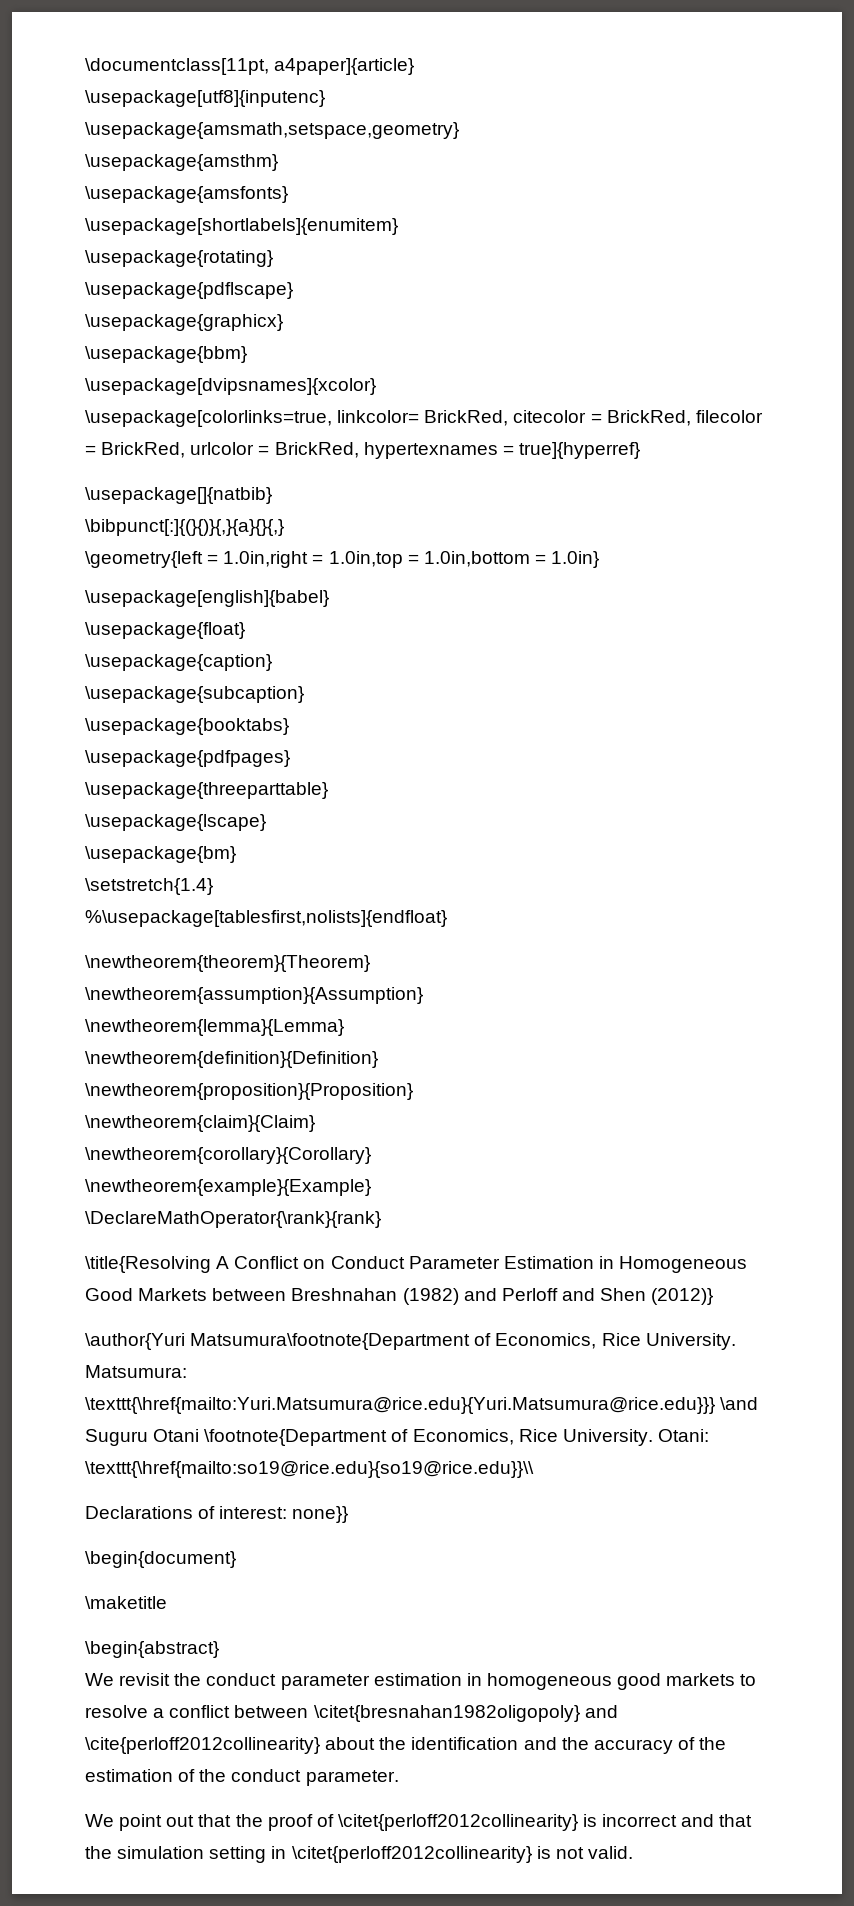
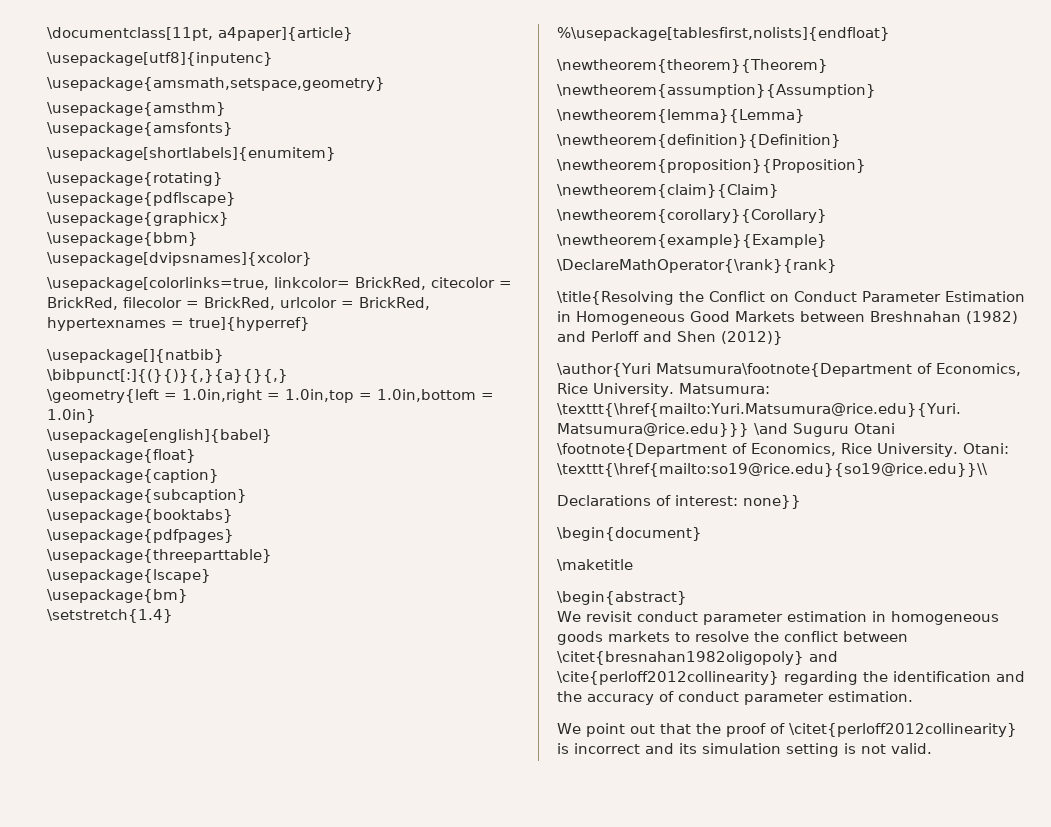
- \title{Resolving A Conflict on Conduct Parameter Estimation in Homogeneous Good Markets between Breshnahan (1982) and Perloff and Shen (2012)}
+ \title{Resolving the Conflict on Conduct Parameter Estimation in Homogeneous Good Markets between Breshnahan (1982) and Perloff and Shen (2012)}
- We revisit the conduct parameter estimation in homogeneous good markets to resolve a conflict between \citet{bresnahan1982oligopoly} and \cite{perloff2012collinearity} about the identification and the accuracy of the estimation of the conduct parameter.
+ We revisit conduct parameter estimation in homogeneous goods markets to resolve the conflict between \citet{bresnahan1982oligopoly} and \cite{perloff2012collinearity} regarding the identification and the accuracy of conduct parameter estimation.
- We point out that the proof of \citet{perloff2012collinearity} is incorrect and that the simulation setting in \citet{perloff2012collinearity} is not valid.
+ We point out that the proof of \citet{perloff2012collinearity} is incorrect and its simulation setting is not valid.

